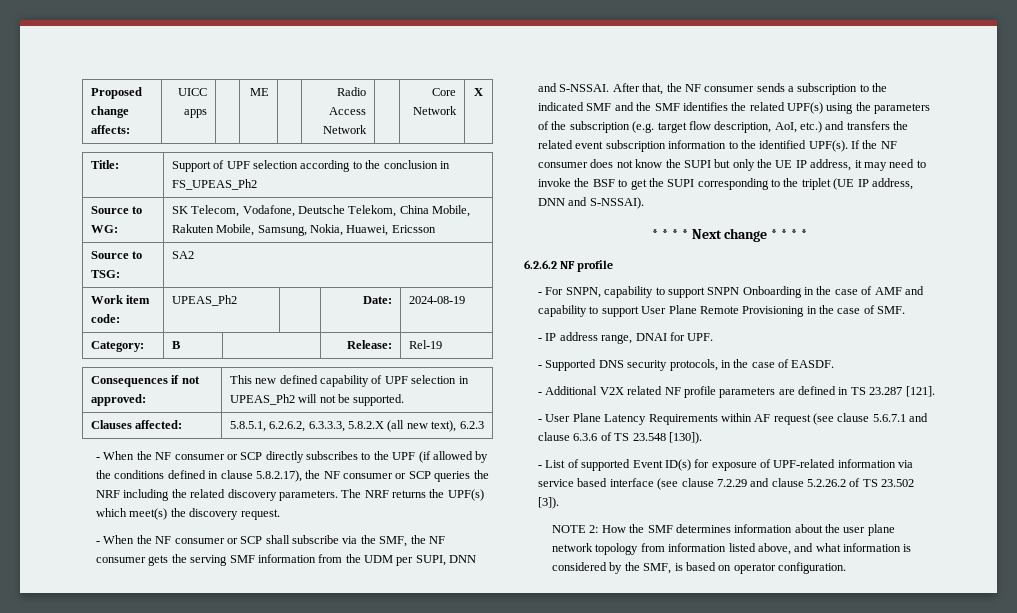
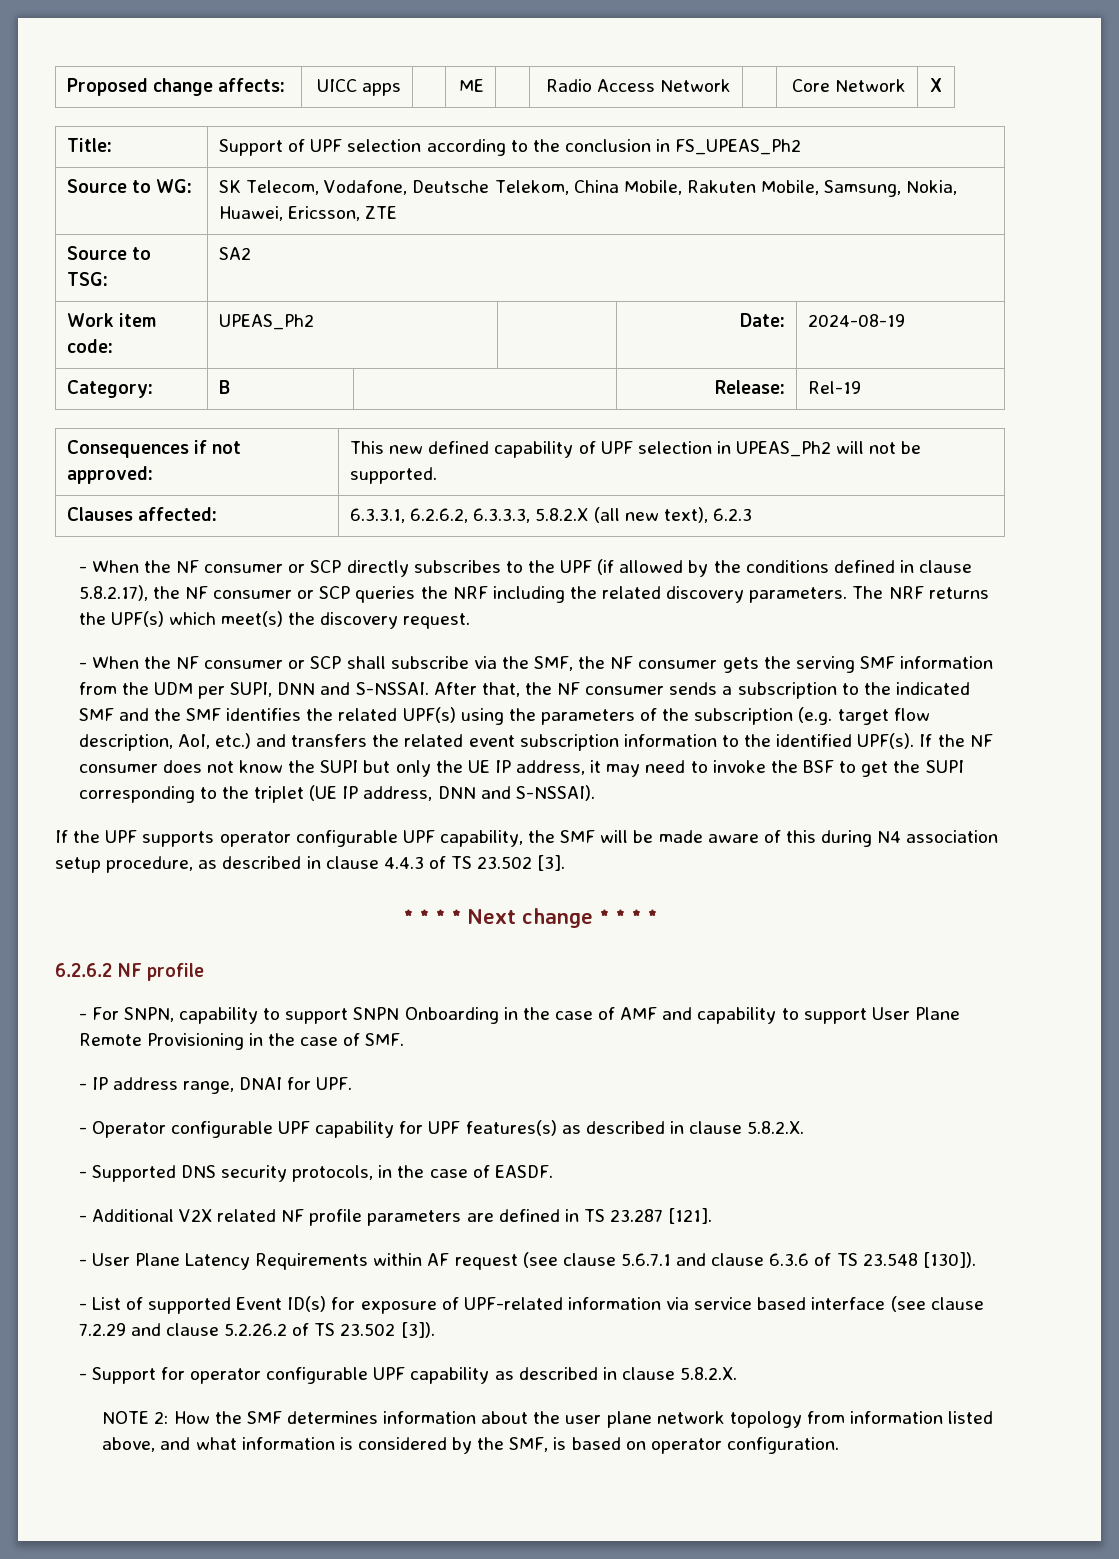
- Source to WG: | SK Telecom, Vodafone, Deutsche Telekom, China Mobile, Rakuten Mobile, Samsung, Nokia, Huawei, Ericsson
+ Source to WG: | SK Telecom, Vodafone, Deutsche Telekom, China Mobile, Rakuten Mobile, Samsung, Nokia, Huawei, Ericsson, ZTE
- Clauses affected: | 5.8.5.1, 6.2.6.2, 6.3.3.3, 5.8.2.X (all new text), 6.2.3
+ Clauses affected: | 6.3.3.1, 6.2.6.2, 6.3.3.3, 5.8.2.X (all new text), 6.2.3
+ If the UPF supports operator configurable UPF capability, the SMF will be made aware of this during N4 association setup procedure, as described in clause 4.4.3 of TS 23.502 [3].
+ - Operator configurable UPF capability for UPF features(s) as described in clause 5.8.2.X.
+ - Support for operator configurable UPF capability as described in clause 5.8.2.X.

